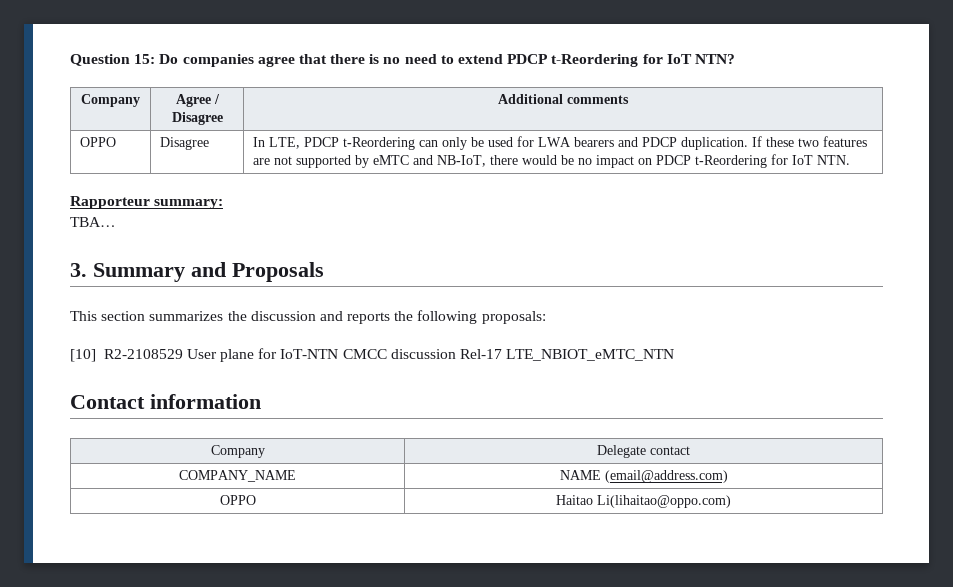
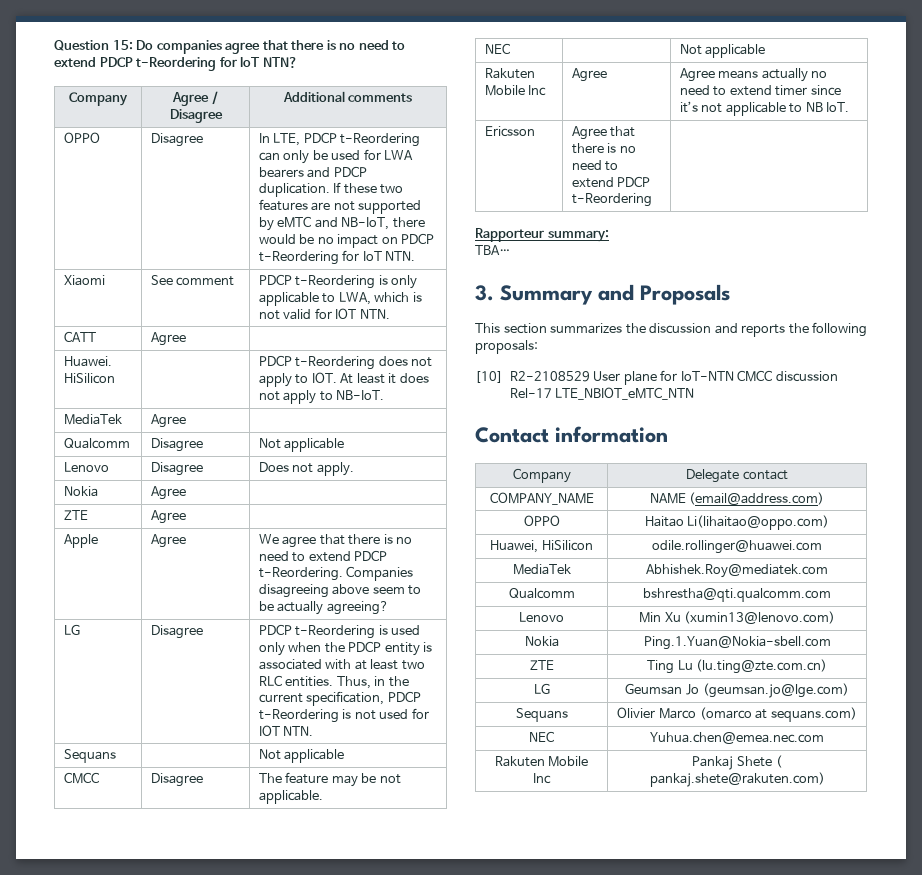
+ Xiaomi | See comment | PDCP t-Reordering is only applicable to LWA, which is not valid for IOT NTN.
+ CATT | Agree |
+ Huawei. HiSilicon | | PDCP t-Reordering does not apply to IOT. At least it does not apply to NB-IoT.
+ MediaTek | Agree |
+ Qualcomm | Disagree | Not applicable
+ Lenovo | Disagree | Does not apply.
+ Nokia | Agree |
+ ZTE | Agree |
+ Apple | Agree | We agree that there is no need to extend PDCP t-Reordering. Companies disagreeing above seem to be actually agreeing?
+ LG | Disagree | PDCP t-Reordering is used only when the PDCP entity is associated with at least two RLC entities. Thus, in the current specification, PDCP t-Reordering is not used for IOT NTN.
+ Sequans | | Not applicable
+ CMCC | Disagree | The feature may be not applicable.
+ NEC | | Not applicable
+ Rakuten Mobile Inc | Agree | Agree means actually no need to extend timer since it’s not applicable to NB IoT.
+ Ericsson | Agree that there is no need to extend PDCP t-Reordering |
+ Huawei, HiSilicon | odile.rollinger@huawei.com
+ MediaTek | Abhishek.Roy@mediatek.com
+ Qualcomm | bshrestha@qti.qualcomm.com
+ Lenovo | Min Xu (xumin13@lenovo.com)
+ Nokia | Ping.1.Yuan@Nokia-sbell.com
+ ZTE | Ting Lu (lu.ting@zte.com.cn)
+ LG | Geumsan Jo (geumsan.jo@lge.com)
+ Sequans | Olivier Marco (omarco at sequans.com)
+ NEC | Yuhua.chen@emea.nec.com
+ Rakuten Mobile Inc | Pankaj Shete ( pankaj.shete@rakuten.com)

